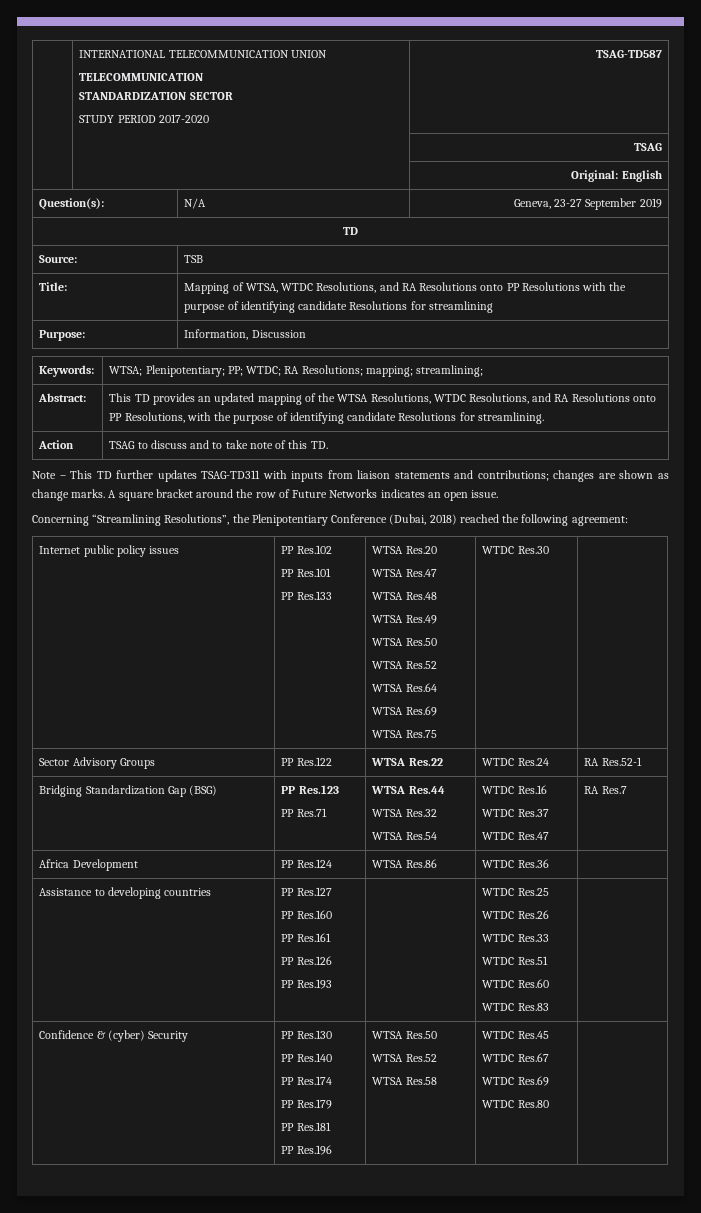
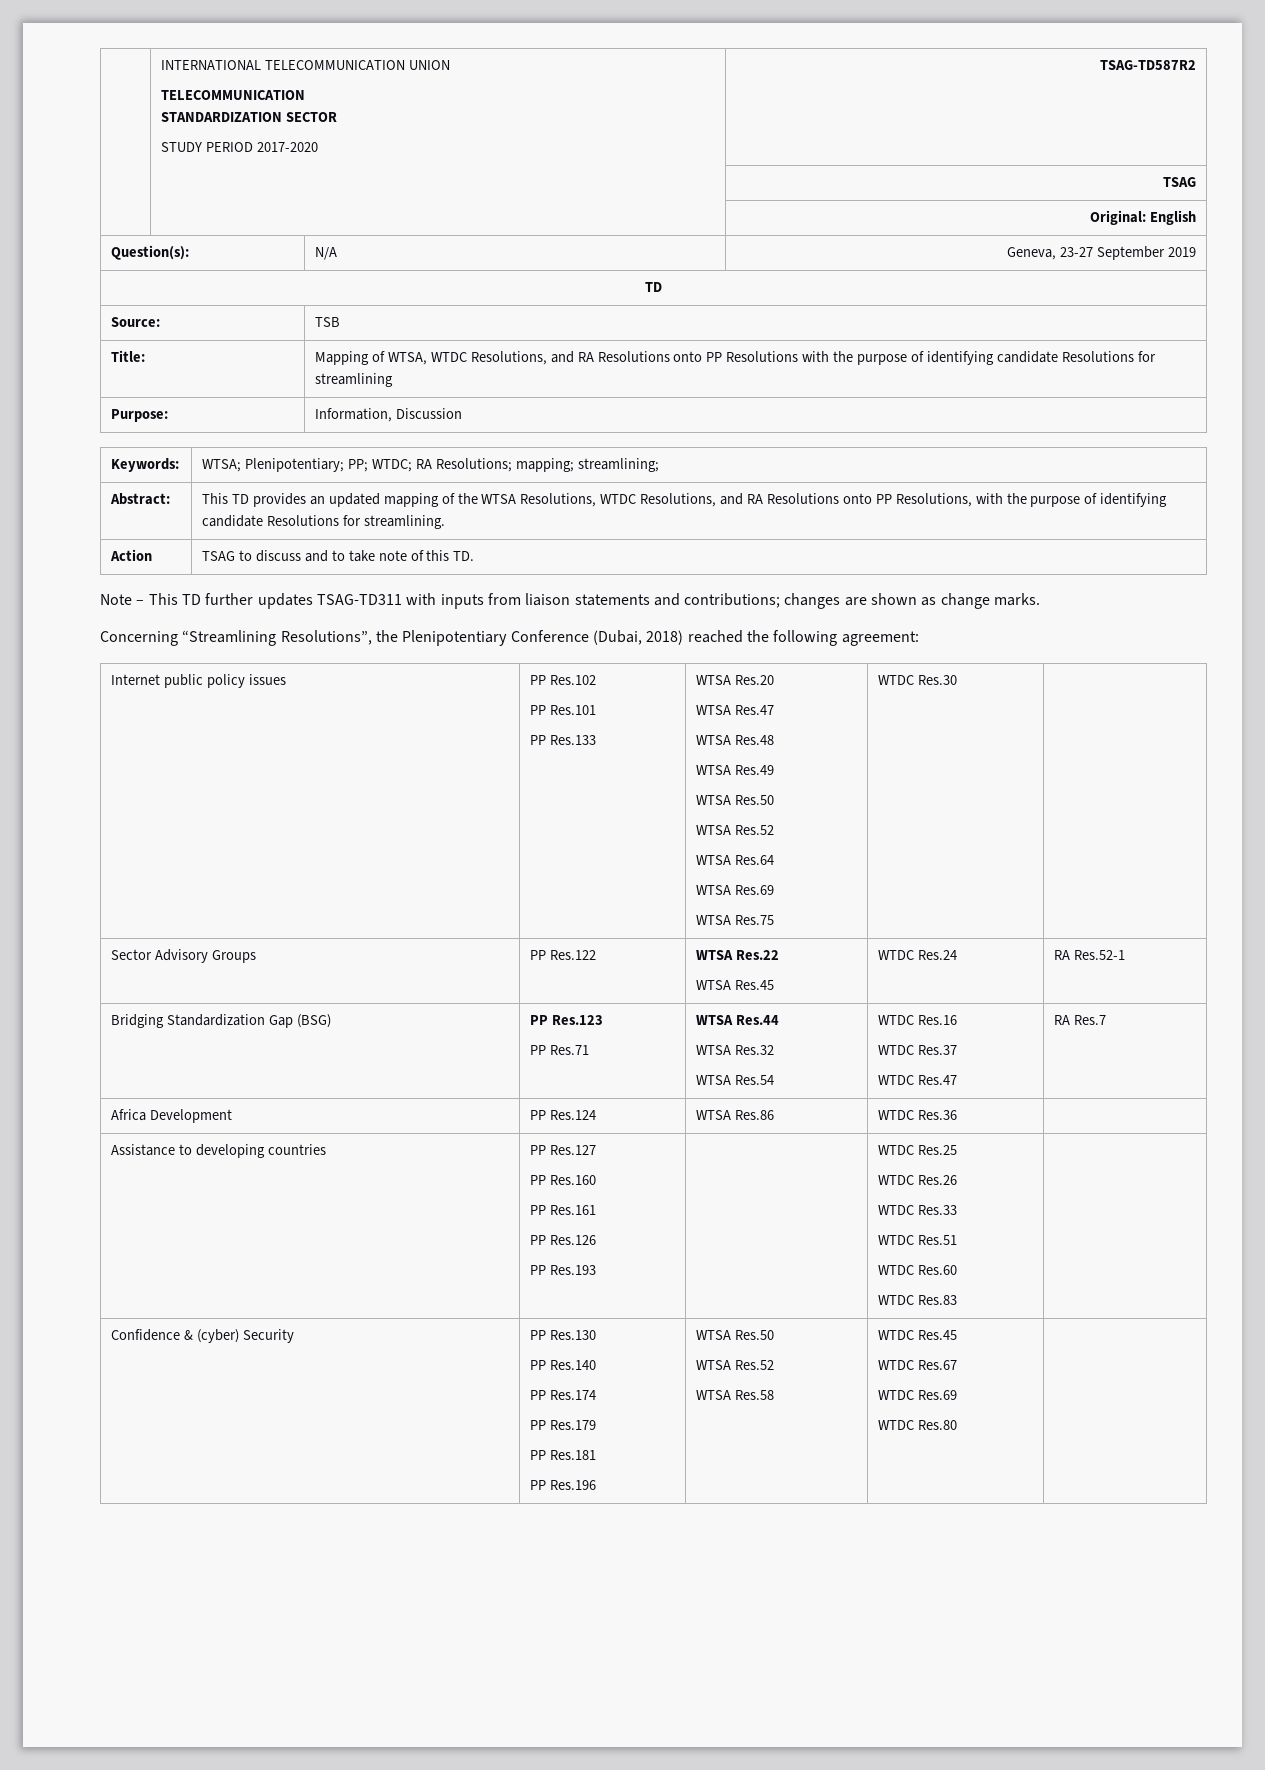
  | INTERNATIONAL TELECOMMUNICATION UNION
  TELECOMMUNICATION
  STANDARDIZATION SECTOR
- STUDY PERIOD 2017-2020 | TSAG-TD587
+ STUDY PERIOD 2017-2020 | TSAG-TD587R2
- A square bracket around the row of Future Networks indicates an open issue.
- Sector Advisory Groups | PP Res.122 | WTSA Res.22 | WTDC Res.24 | RA Res.52-1
+ Sector Advisory Groups | PP Res.122 | WTSA Res.22
+ WTSA Res.45 | WTDC Res.24 | RA Res.52-1

